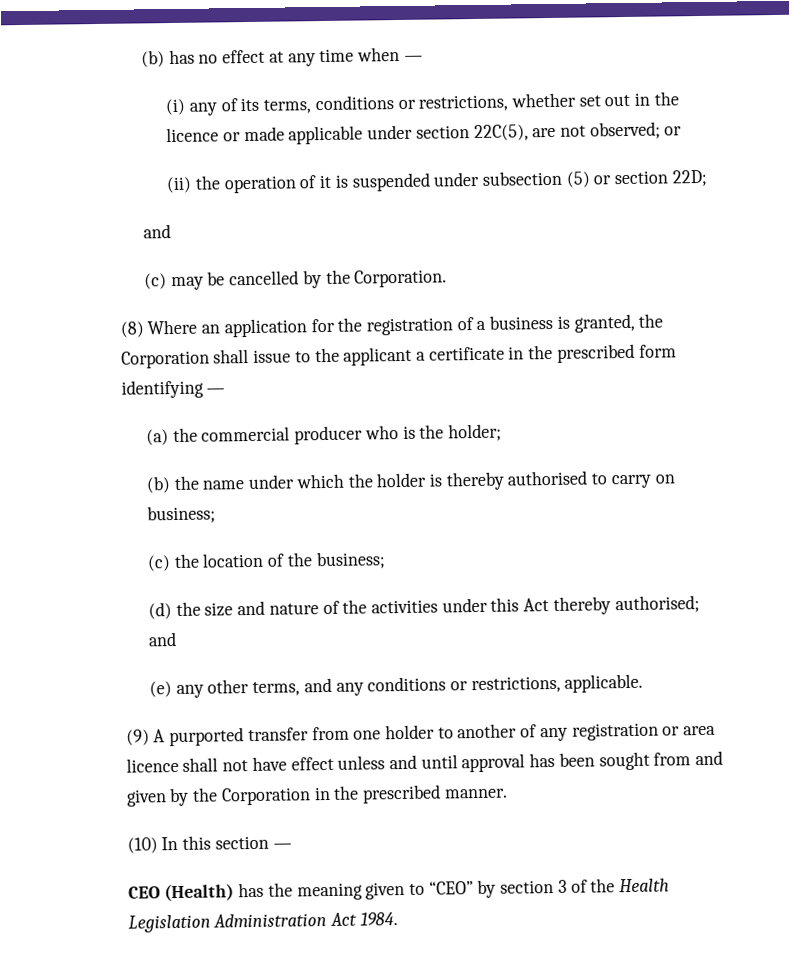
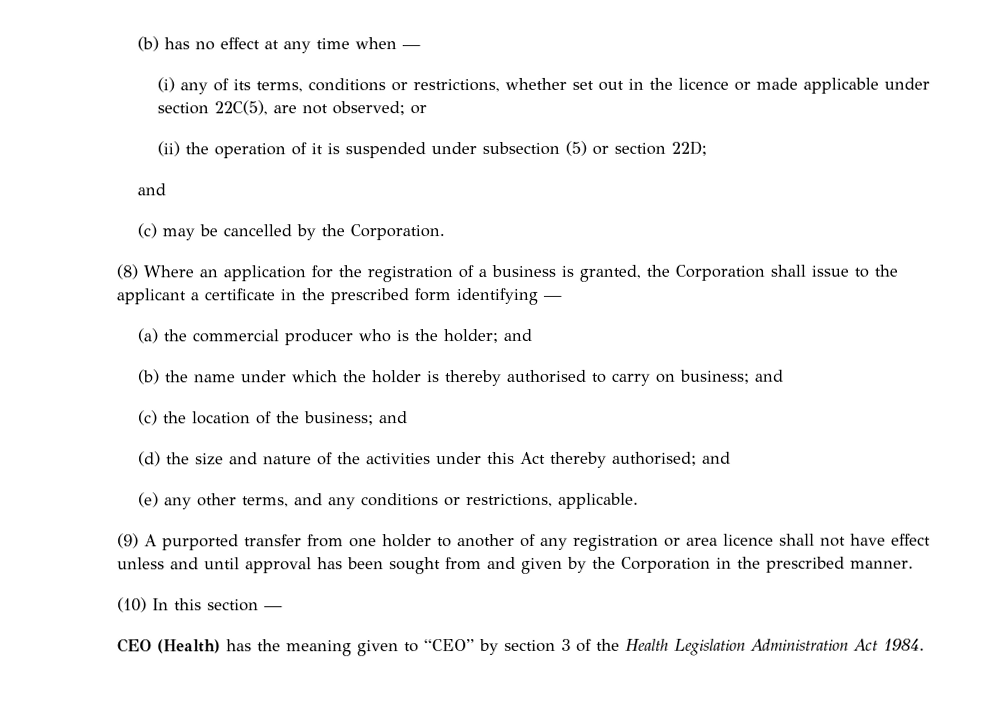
- (a) the commercial producer who is the holder;
+ (a) the commercial producer who is the holder; and
- (b) the name under which the holder is thereby authorised to carry on business;
+ (b) the name under which the holder is thereby authorised to carry on business; and
- (c) the location of the business;
+ (c) the location of the business; and

